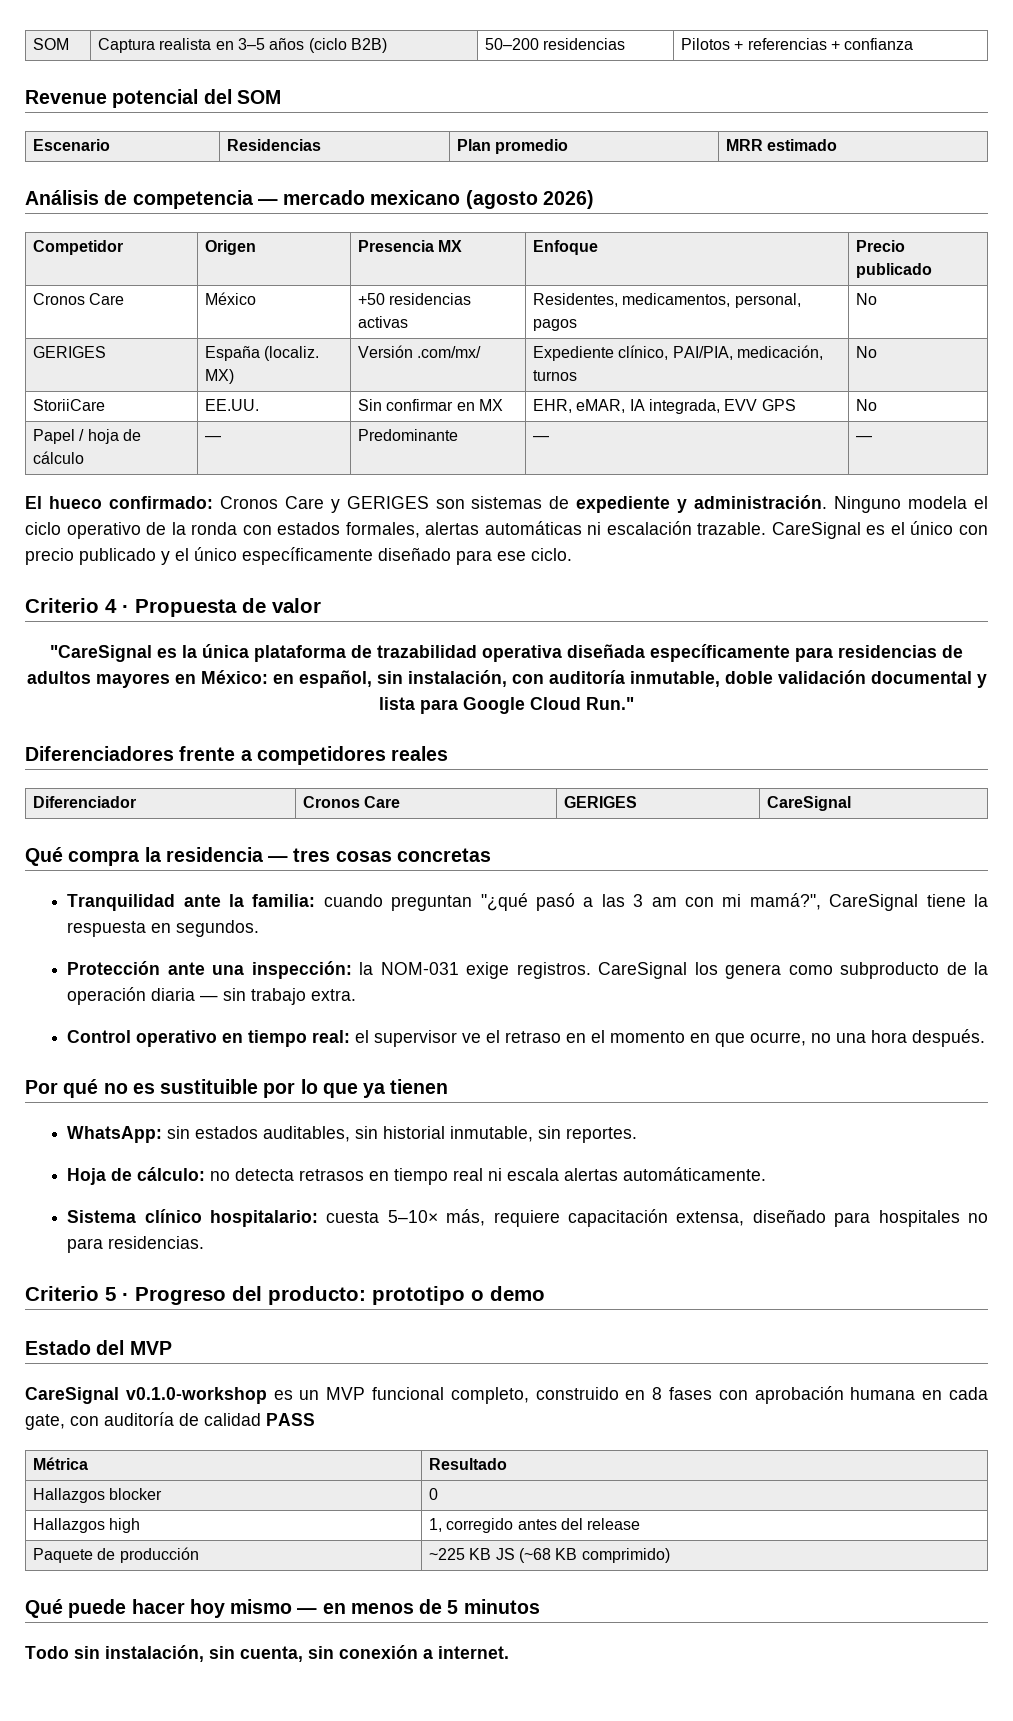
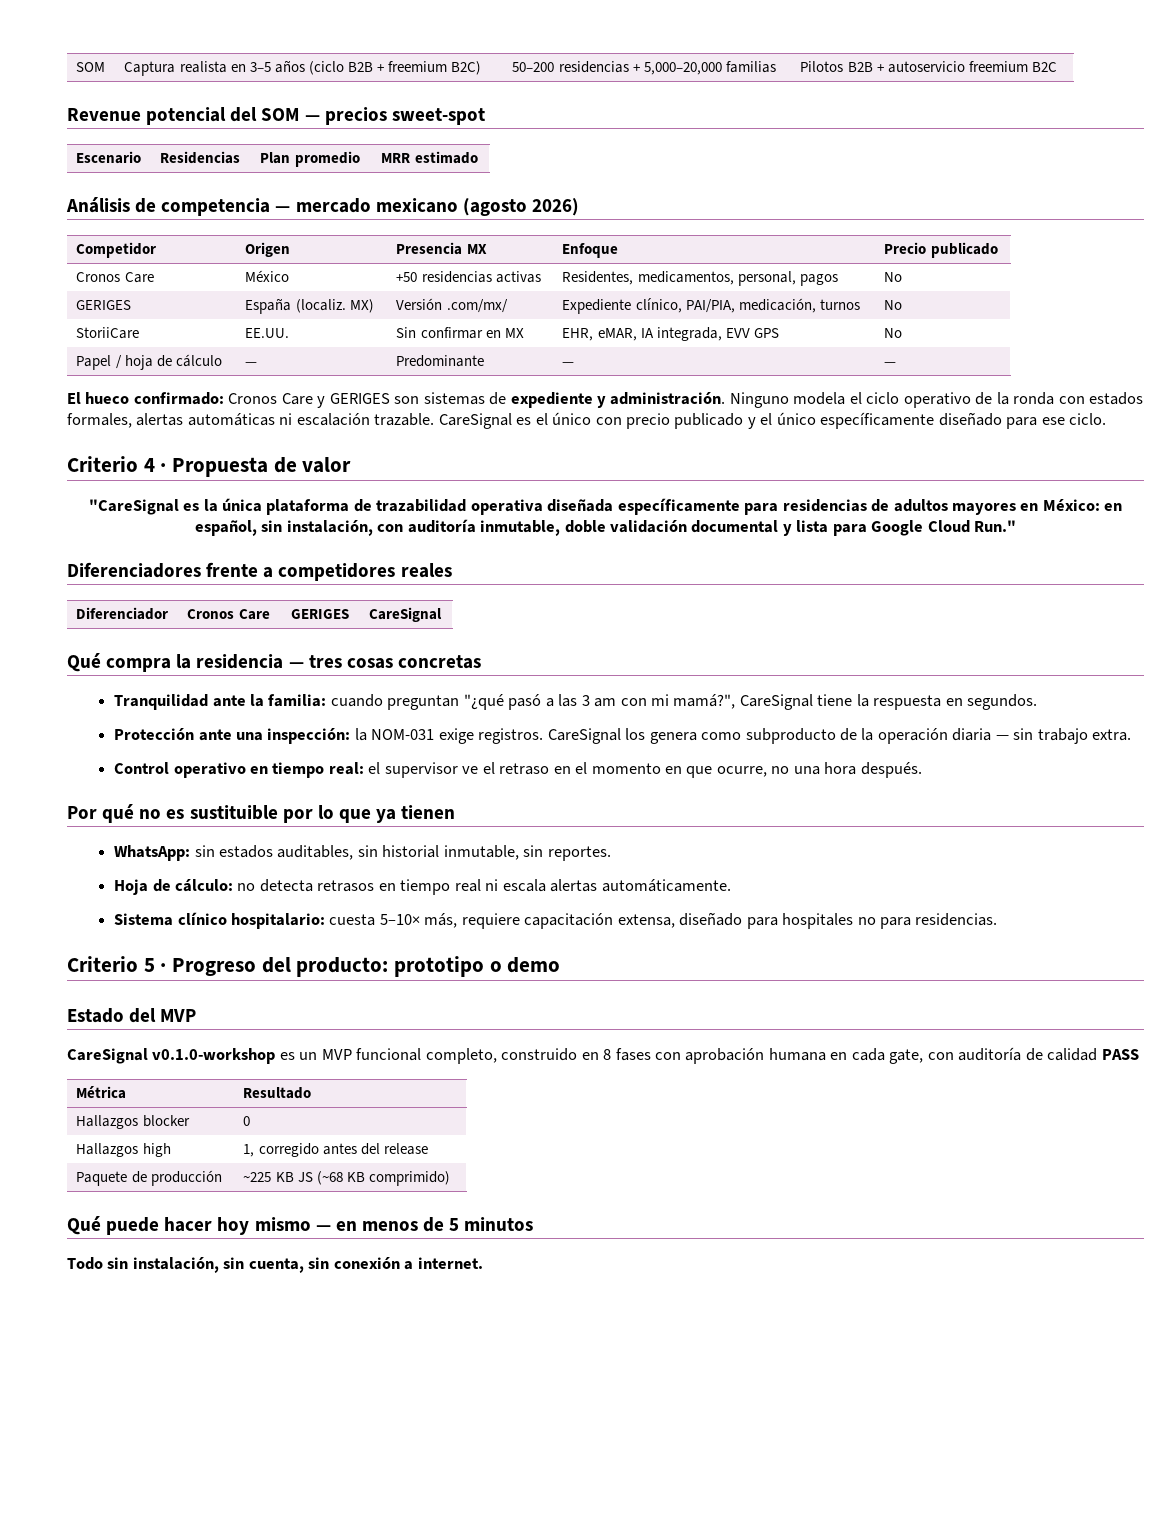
- SOM | Captura realista en 3–5 años (ciclo B2B) | 50–200 residencias | Pilotos + referencias + confianza
+ SOM | Captura realista en 3–5 años (ciclo B2B + freemium B2C) | 50–200 residencias + 5,000–20,000 familias | Pilotos B2B + autoservicio freemium B2C
- Revenue potencial del SOM
+ Revenue potencial del SOM — precios sweet-spot

